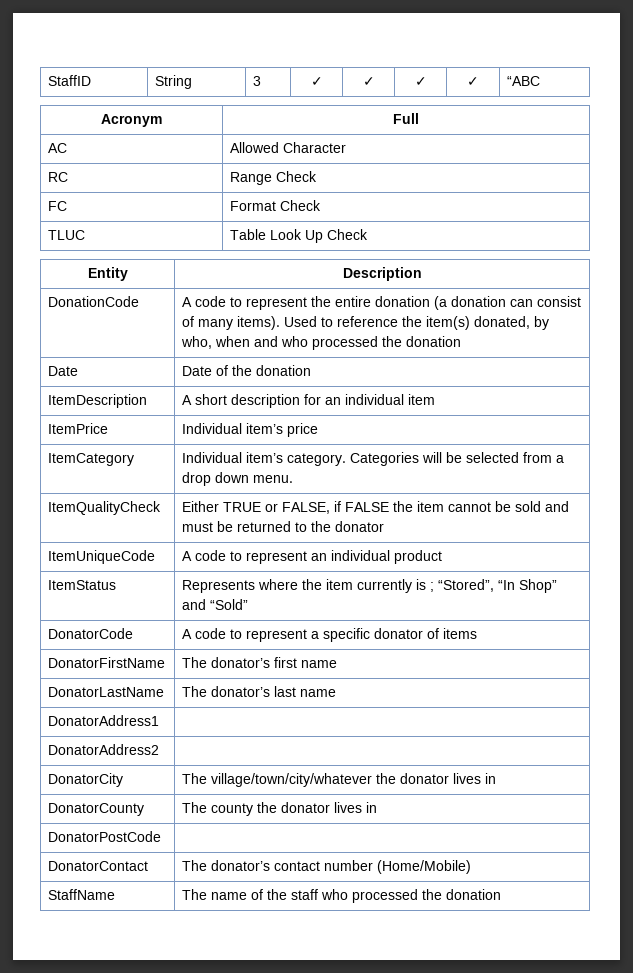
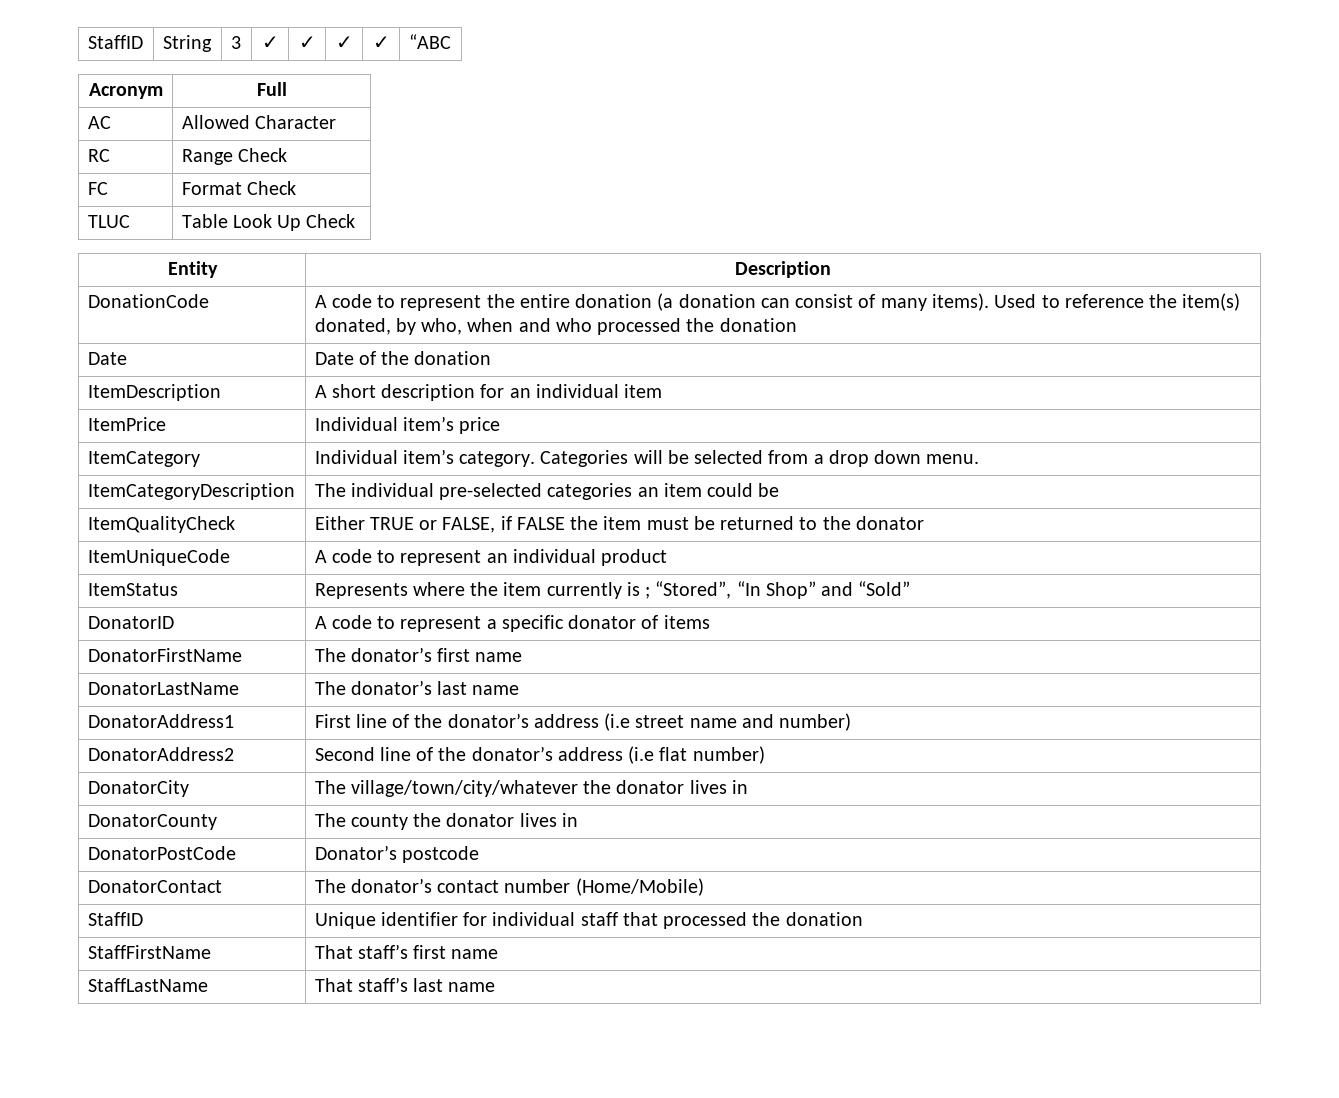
+ ItemCategoryDescription | The individual pre-selected categories an item could be
- ItemQualityCheck | Either TRUE or FALSE, if FALSE the item cannot be sold and must be returned to the donator
+ ItemQualityCheck | Either TRUE or FALSE, if FALSE the item must be returned to the donator
- DonatorCode | A code to represent a specific donator of items
+ DonatorID | A code to represent a specific donator of items
- DonatorAddress1 |
- DonatorAddress2 |
+ DonatorAddress1 | First line of the donator’s address (i.e street name and number)
+ DonatorAddress2 | Second line of the donator’s address (i.e flat number)
- DonatorPostCode |
+ DonatorPostCode | Donator’s postcode
- StaffName | The name of the staff who processed the donation
+ StaffID | Unique identifier for individual staff that processed the donation
+ StaffFirstName | That staff’s first name
+ StaffLastName | That staff’s last name

